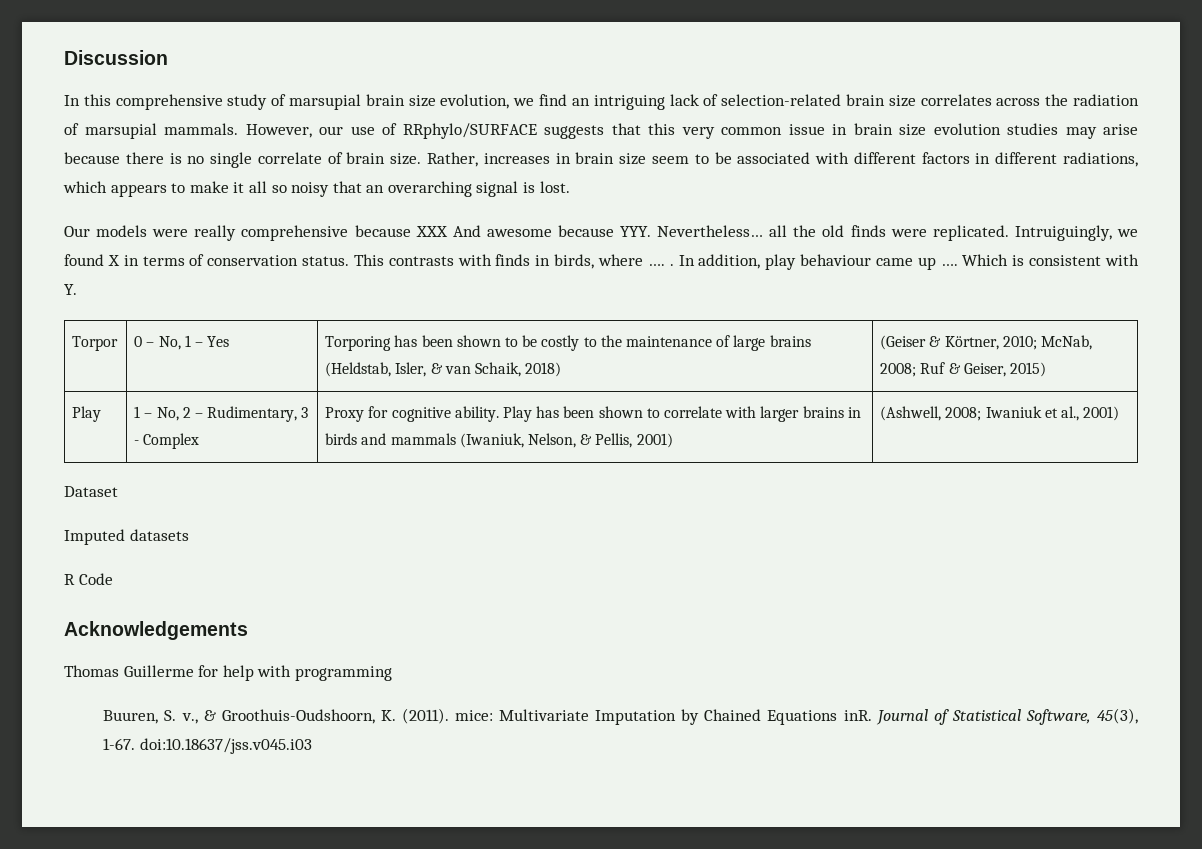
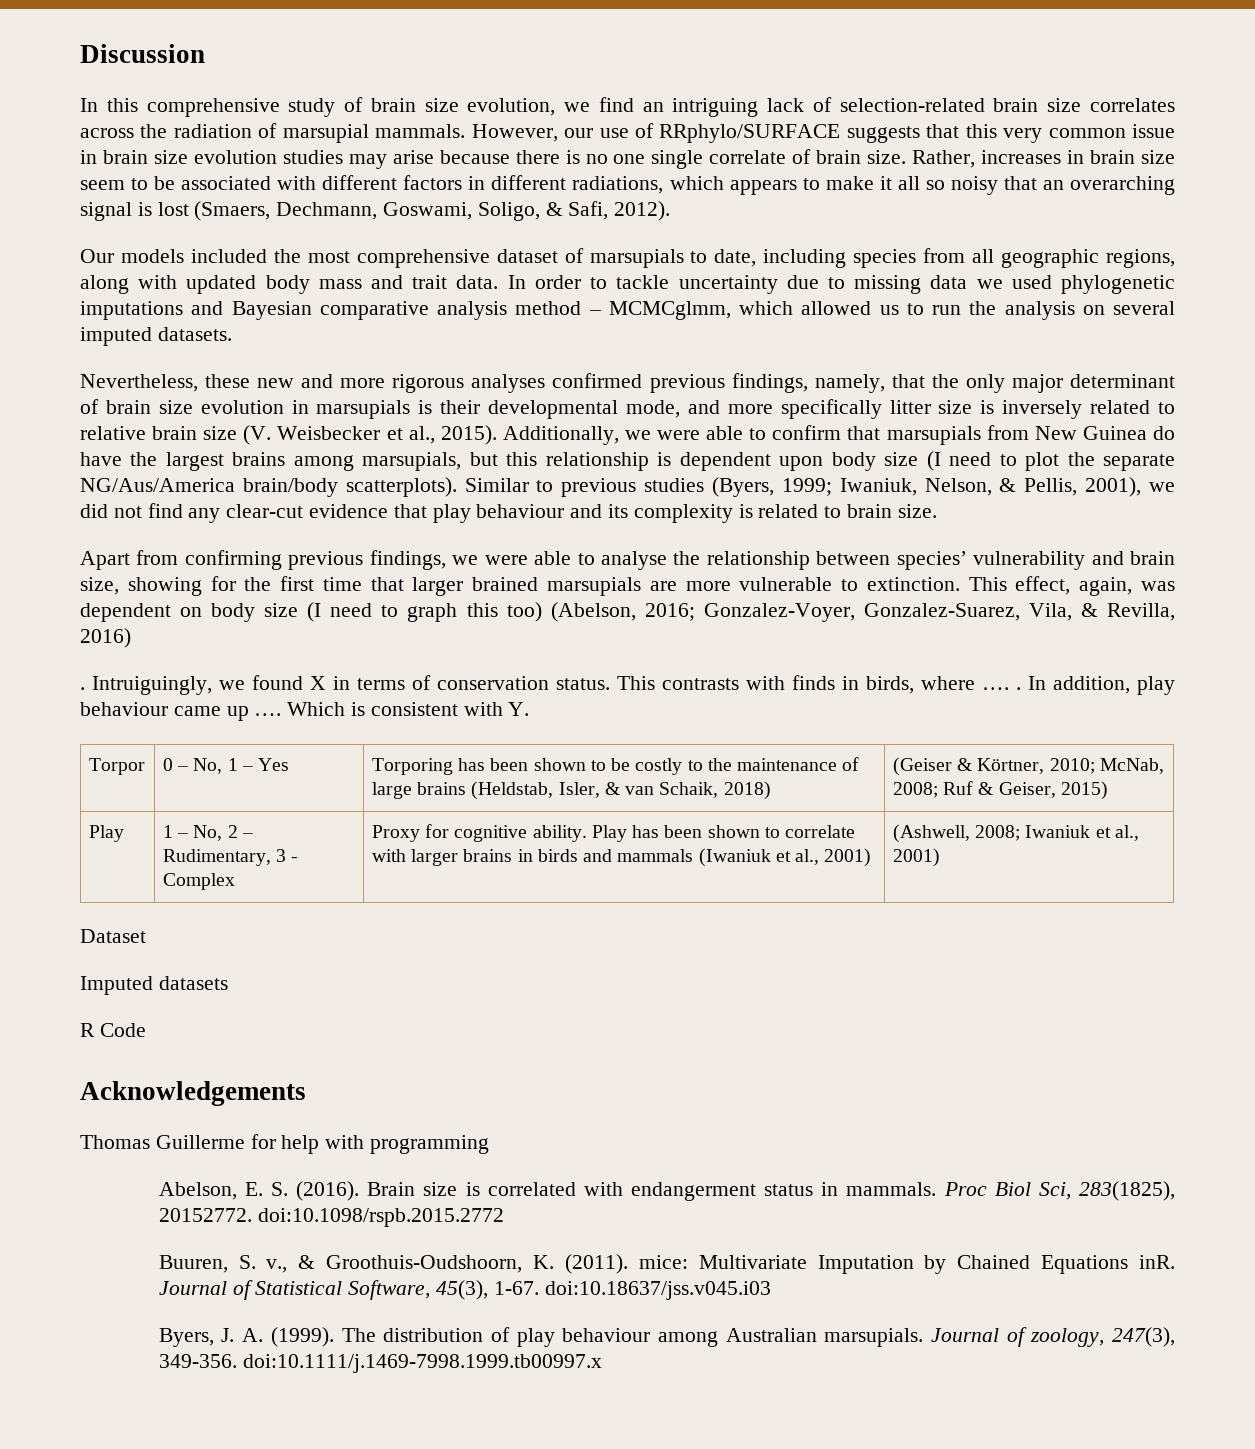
- In this comprehensive study of marsupial brain size evolution, we find an intriguing lack of selection-related brain size correlates across the radiation of marsupial mammals.
+ In this comprehensive study of brain size evolution, we find an intriguing lack of selection-related brain size correlates across the radiation of marsupial mammals.
- However, our use of RRphylo/SURFACE suggests that this very common issue in brain size evolution studies may arise because there is no single correlate of brain size.
+ However, our use of RRphylo/SURFACE suggests that this very common issue in brain size evolution studies may arise because there is no one single correlate of brain size.
- Rather, increases in brain size seem to be associated with different factors in different radiations, which appears to make it all so noisy that an overarching signal is lost.
- Our models were really comprehensive because XXX And awesome because YYY. Nevertheless… all the old finds were replicated.
+ Rather, increases in brain size seem to be associated with different factors in different radiations, which appears to make it all so noisy that an overarching signal is lost (Smaers, Dechmann, Goswami, Soligo, & Safi, 2012).
+ Our models included the most comprehensive dataset of marsupials to date, including species from all geographic regions, along with updated body mass and trait data. In order to tackle uncertainty due to missing data we used phylogenetic imputations and Bayesian comparative analysis method – MCMCglmm, which allowed us to run the analysis on several imputed datasets.
+ Nevertheless, these new and more rigorous analyses confirmed previous findings, namely, that the only major determinant of brain size evolution in marsupials is their developmental mode, and more specifically litter size is inversely related to relative brain size (V. Weisbecker et al., 2015). Additionally, we were able to confirm that marsupials from New Guinea do have the largest brains among marsupials, but this relationship is dependent upon body size (I need to plot the separate NG/Aus/America brain/body scatterplots). Similar to previous studies (Byers, 1999; Iwaniuk, Nelson, & Pellis, 2001), we did not find any clear-cut evidence that play behaviour and its complexity is related to brain size.
+ Apart from confirming previous findings, we were able to analyse the relationship between species’ vulnerability and brain size, showing for the first time that larger brained marsupials are more vulnerable to extinction. This effect, again, was dependent on body size (I need to graph this too) (Abelson, 2016; Gonzalez-Voyer, Gonzalez-Suarez, Vila, & Revilla, 2016)
+ .
- Play | 1 – No, 2 – Rudimentary, 3 - Complex | Proxy for cognitive ability. Play has been shown to correlate with larger brains in birds and mammals (Iwaniuk, Nelson, & Pellis, 2001) | (Ashwell, 2008; Iwaniuk et al., 2001)
+ Play | 1 – No, 2 – Rudimentary, 3 - Complex | Proxy for cognitive ability. Play has been shown to correlate with larger brains in birds and mammals (Iwaniuk et al., 2001) | (Ashwell, 2008; Iwaniuk et al., 2001)
+ Abelson, E. S. (2016). Brain size is correlated with endangerment status in mammals. Proc Biol Sci, 283(1825), 20152772. doi:10.1098/rspb.2015.2772
+ Byers, J. A. (1999). The distribution of play behaviour among Australian marsupials. Journal of zoology, 247(3), 349-356. doi:10.1111/j.1469-7998.1999.tb00997.x

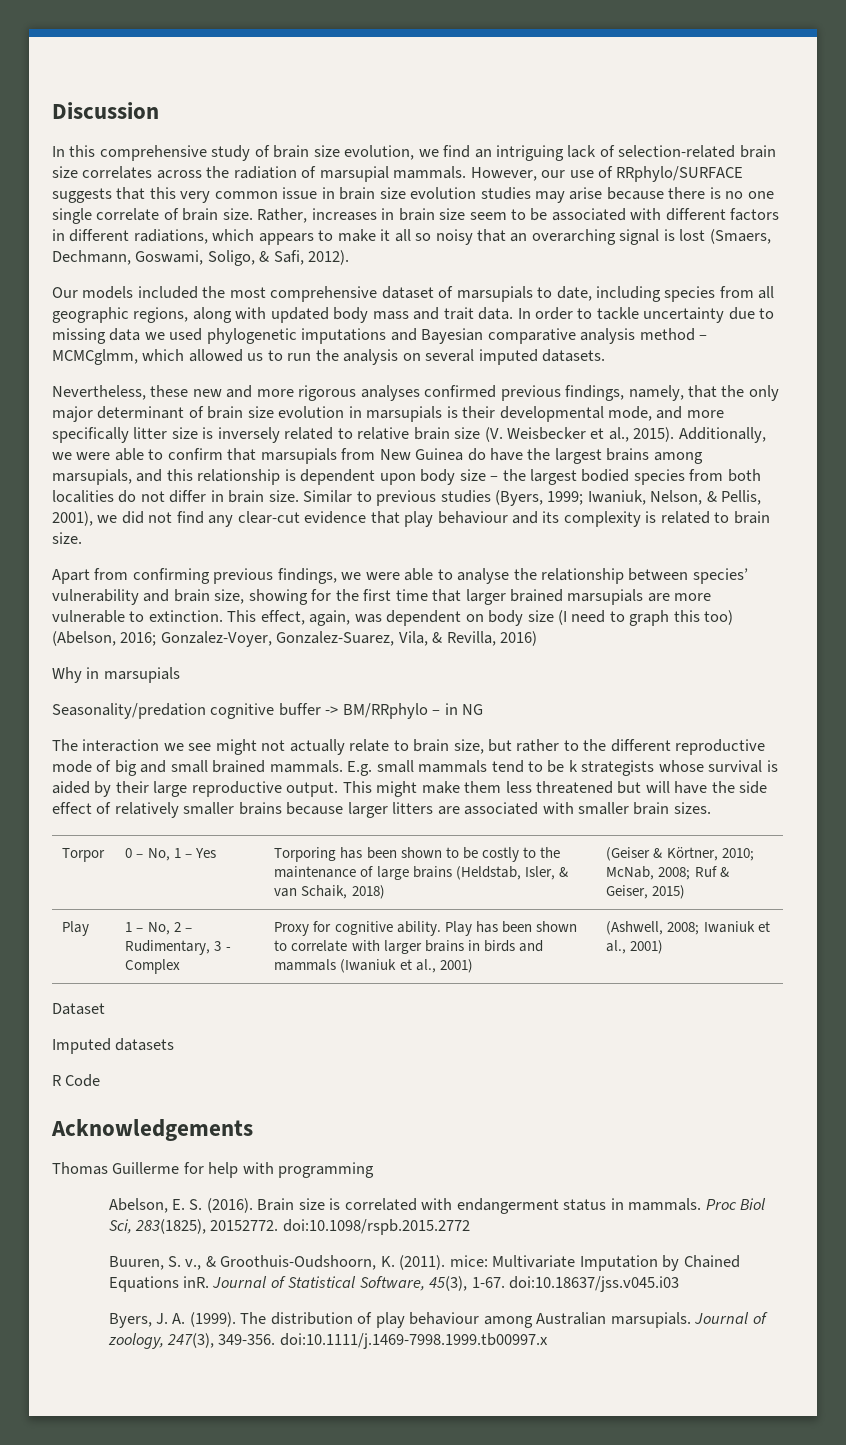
- Additionally, we were able to confirm that marsupials from New Guinea do have the largest brains among marsupials, but this relationship is dependent upon body size (I need to plot the separate NG/Aus/America brain/body scatterplots).
+ Additionally, we were able to confirm that marsupials from New Guinea do have the largest brains among marsupials, and this relationship is dependent upon body size – the largest bodied species from both localities do not differ in brain size.
- . Intruiguingly, we found X in terms of conservation status. This contrasts with finds in birds, where …. . In addition, play behaviour came up …. Which is consistent with Y.
+ Why in marsupials
+ Seasonality/predation cognitive buffer -> BM/RRphylo – in NG
+ The interaction we see might not actually relate to brain size, but rather to the different reproductive mode of big and small brained mammals. E.g. small mammals tend to be k strategists whose survival is aided by their large reproductive output. This might make them less threatened but will have the side effect of relatively smaller brains because larger litters are associated with smaller brain sizes.

